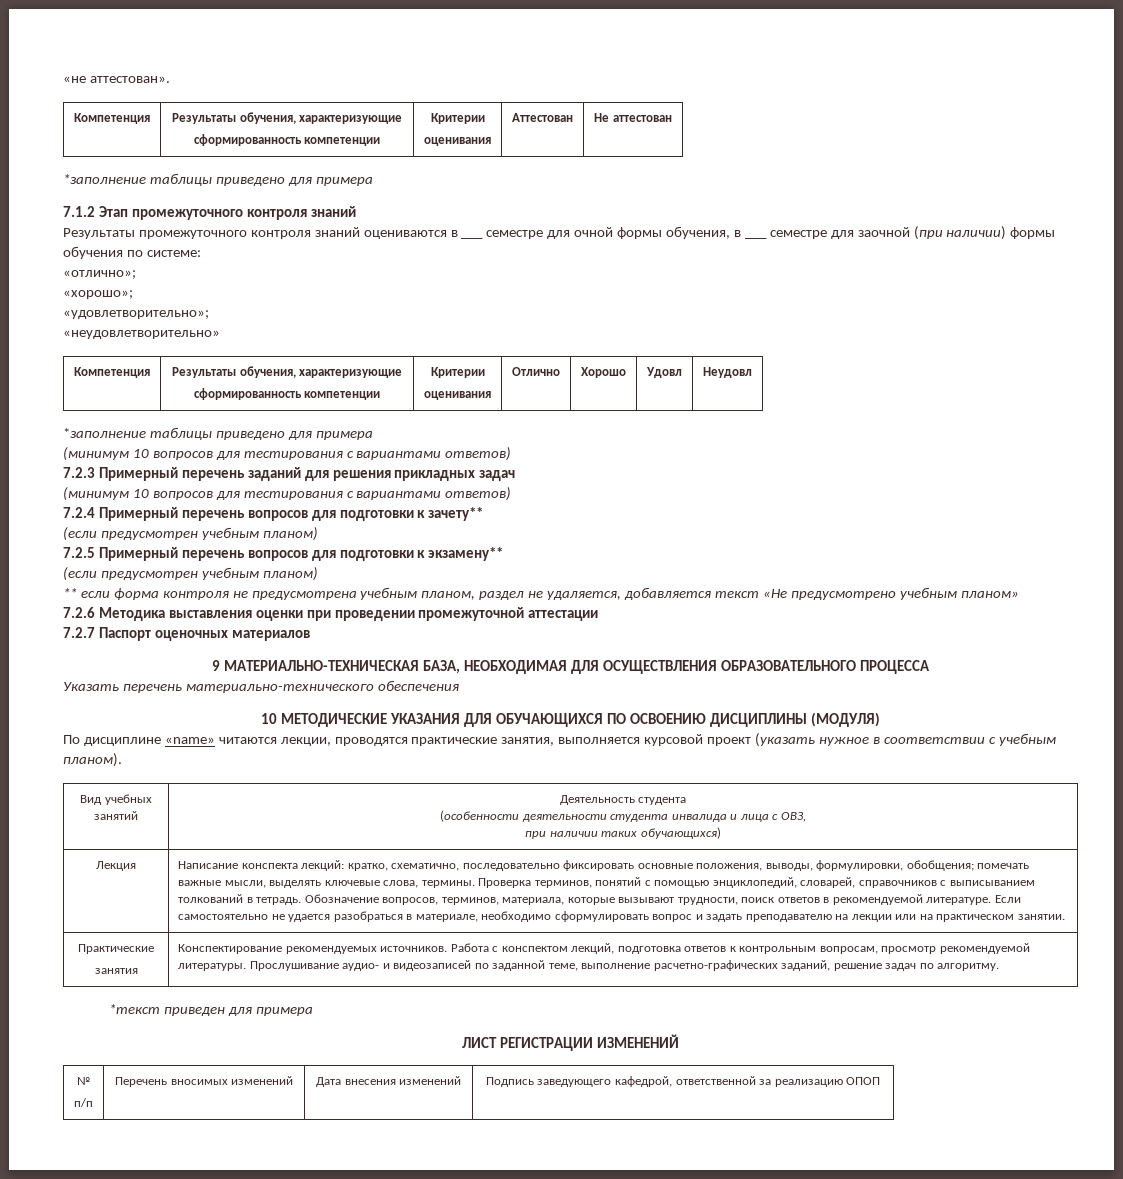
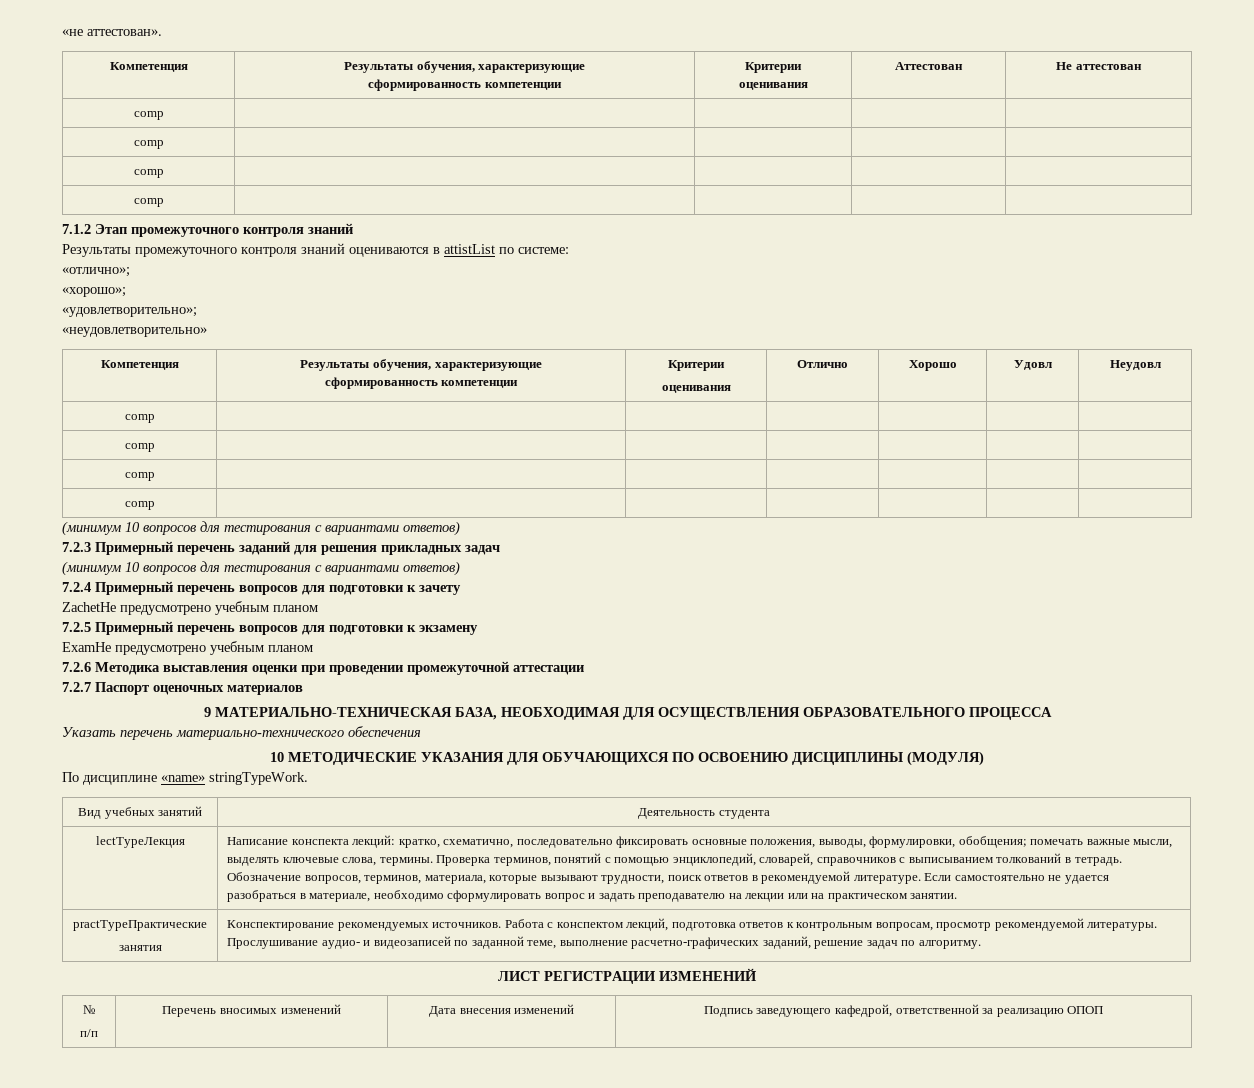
  «не аттестован».
  Компетенция | Результаты обучения, характеризующие
  сформированность компетенции | Критерии
  оценивания | Аттестован | Не аттестован
- *заполнение таблицы приведено для примера
+ comp | | | |
+ comp | | | |
+ comp | | | |
+ comp | | | |
- Результаты промежуточного контроля знаний оцениваются в ___ семестре для очной формы обучения, в ___ семестре для заочной (при наличии) формы обучения по системе:
+ Результаты промежуточного контроля знаний оцениваются в attistList по системе:
  «неудовлетворительно»
  Компетенция | Результаты обучения, характеризующие
  сформированность компетенции | Критерии
  оценивания | Отлично | Хорошо | Удовл | Неудовл
- *заполнение таблицы приведено для примера
+ comp | | | | | |
+ comp | | | | | |
+ comp | | | | | |
+ comp | | | | | |
- 7.2.4 Примерный перечень вопросов для подготовки к зачету**
- (если предусмотрен учебным планом)
+ 7.2.4 Примерный перечень вопросов для подготовки к зачету
+ ZachetНе предусмотрено учебным планом
- 7.2.5 Примерный перечень вопросов для подготовки к экзамену**
- (если предусмотрен учебным планом)
- ** если форма контроля не предусмотрена учебным планом, раздел не удаляется, добавляется текст «Не предусмотрено учебным планом»
+ 7.2.5 Примерный перечень вопросов для подготовки к экзамену
+ ExamНе предусмотрено учебным планом
- По дисциплине «name» читаются лекции, проводятся практические занятия, выполняется курсовой проект (указать нужное в соответствии с учебным планом).
+ По дисциплине «name» stringTypeWork.
  Вид учебных занятий | Деятельность студента
- (особенности деятельности студента инвалида и лица с ОВЗ,
- при наличии таких обучающихся)
- Лекция
+ lectTypeЛекция
- Практические
+ practTypeПрактические
- *текст приведен для примера

